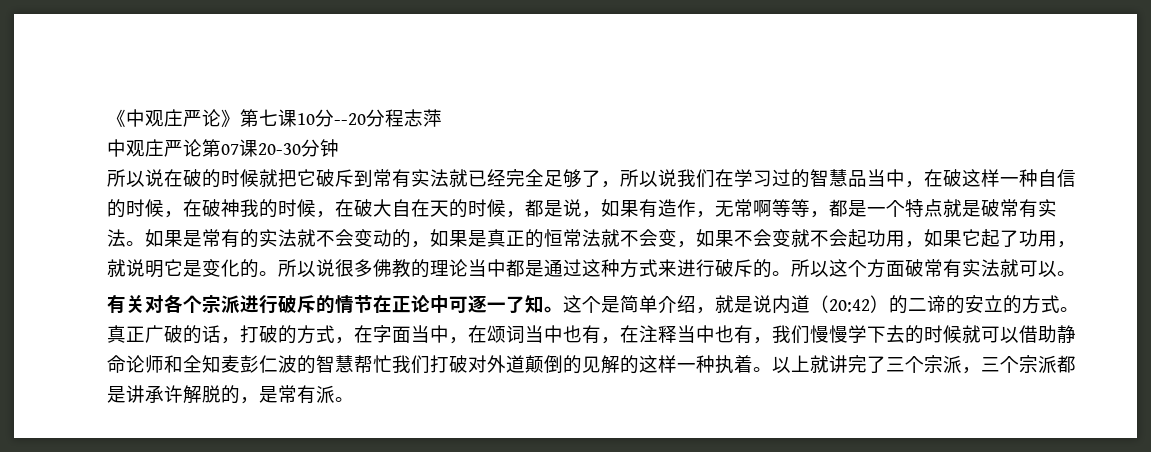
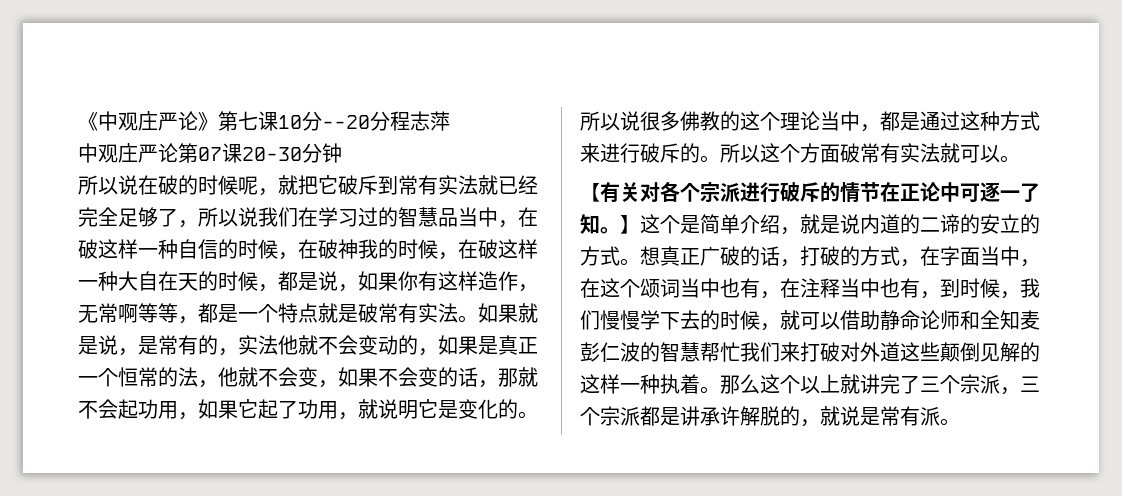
- 所以说在破的时候就把它破斥到常有实法就已经完全足够了，所以说我们在学习过的智慧品当中，在破这样一种自信的时候，在破神我的时候，在破大自在天的时候，都是说，如果有造作，无常啊等等，都是一个特点就是破常有实法。
+ 所以说在破的时候呢，就把它破斥到常有实法就已经完全足够了，所以说我们在学习过的智慧品当中，在破这样一种自信的时候，在破神我的时候，在破这样一种大自在天的时候，都是说，如果你有这样造作，无常啊等等，都是一个特点就是破常有实法。
- 如果是常有的实法就不会变动的，如果是真正的恒常法就不会变，如果不会变就不会起功用，如果它起了功用，就说明它是变化的。
+ 如果就是说，是常有的，实法他就不会变动的，如果是真正一个恒常的法，他就不会变，如果不会变的话，那就不会起功用，如果它起了功用，就说明它是变化的。
- 所以说很多佛教的理论当中都是通过这种方式来进行破斥的。
+ 所以说很多佛教的这个理论当中，都是通过这种方式来进行破斥的。
- 有关对各个宗派进行破斥的情节在正论中可逐一了知。
+ 【有关对各个宗派进行破斥的情节在正论中可逐一了知。
- 这个是简单介绍，就是说内道（20:42）的二谛的安立的方式。
+ 】这个是简单介绍，就是说内道的二谛的安立的方式。
- 真正广破的话，打破的方式，在字面当中，在颂词当中也有，在注释当中也有，我们慢慢学下去的时候就可以借助静命论师和全知麦彭仁波的智慧帮忙我们打破对外道颠倒的见解的这样一种执着。
+ 想真正广破的话，打破的方式，在字面当中，在这个颂词当中也有，在注释当中也有，到时候，我们慢慢学下去的时候，就可以借助静命论师和全知麦彭仁波的智慧帮忙我们来打破对外道这些颠倒见解的这样一种执着。
- 以上就讲完了三个宗派，三个宗派都是讲承许解脱的，是常有派。
+ 那么这个以上就讲完了三个宗派，三个宗派都是讲承许解脱的，就说是常有派。

